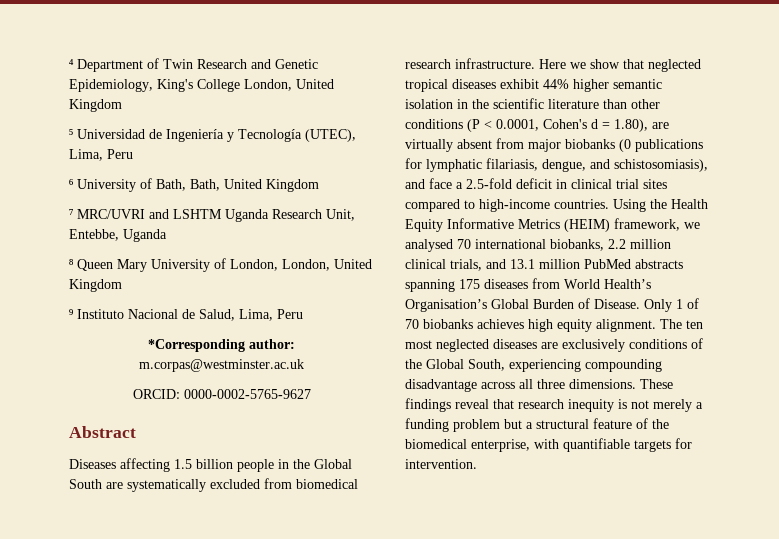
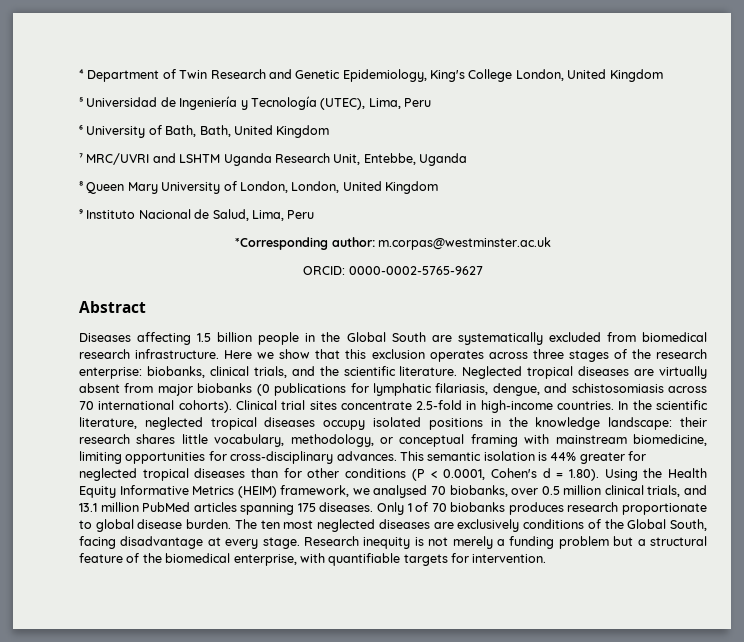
- Here we show that neglected tropical diseases exhibit 44% higher semantic isolation in the scientific literature than other conditions (P < 0.0001, Cohen's d = 1.80), are virtually absent from major biobanks (0 publications for lymphatic filariasis, dengue, and schistosomiasis), and face a 2.5-fold deficit in clinical trial sites compared to high-income countries. Using the Health Equity Informative Metrics (HEIM) framework, we analysed 70 international biobanks, 2.2 million clinical trials, and 13.1 million PubMed abstracts spanning 175 diseases from World Health’s Organisation’s Global Burden of Disease.
+ Here we show that this exclusion operates across three stages of the research enterprise: biobanks, clinical trials, and the scientific literature. Neglected tropical diseases are virtually absent from major biobanks (0 publications for lymphatic filariasis, dengue, and schistosomiasis across 70 international cohorts). Clinical trial sites concentrate 2.5-fold in high-income countries. In the scientific literature, neglected tropical diseases occupy isolated positions in the knowledge landscape: their research shares little vocabulary, methodology, or conceptual framing with mainstream biomedicine, limiting opportunities for cross-disciplinary advances. This semantic isolation is 44% greater for neglected tropical diseases than for other conditions (P < 0.0001, Cohen's d = 1.80). Using the Health Equity Informative Metrics (HEIM) framework, we analysed 70 biobanks, over 0.5 million clinical trials, and 13.1 million PubMed articles spanning 175 diseases.
- Only 1 of 70 biobanks achieves high equity alignment.
+ Only 1 of 70 biobanks produces research proportionate to global disease burden.
- The ten most neglected diseases are exclusively conditions of the Global South, experiencing compounding disadvantage across all three dimensions. These findings reveal that research inequity is not merely a funding problem but a structural feature of the biomedical enterprise, with quantifiable targets for intervention.
+ The ten most neglected diseases are exclusively conditions of the Global South, facing disadvantage at every stage. Research inequity is not merely a funding problem but a structural feature of the biomedical enterprise, with quantifiable targets for intervention.

